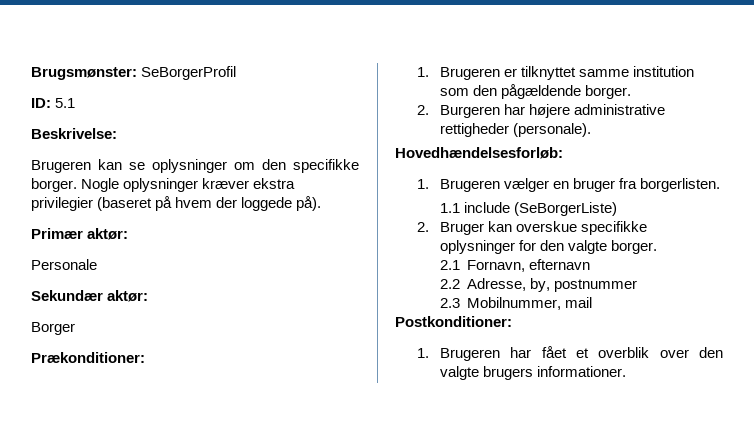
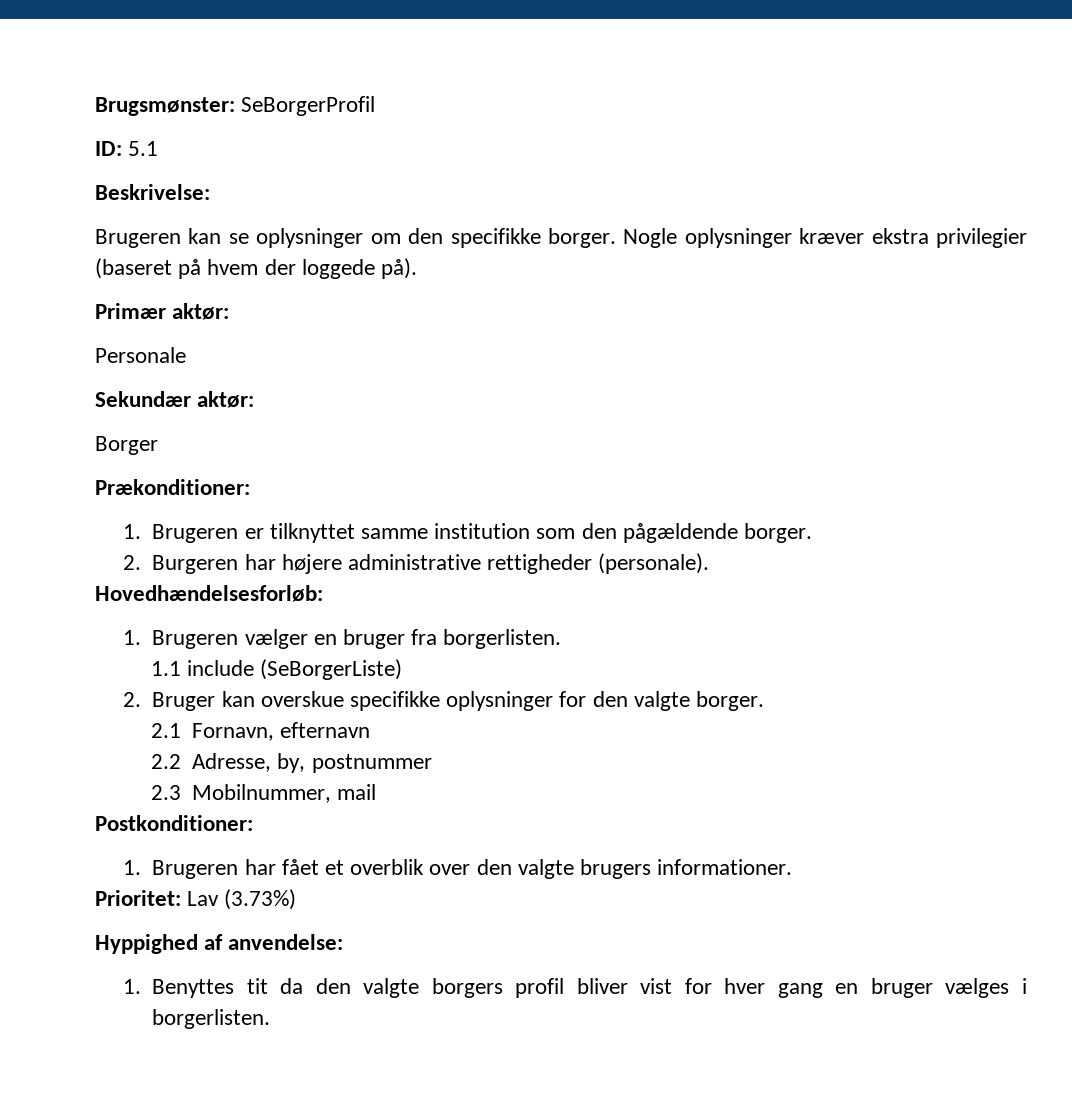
+ Prioritet: Lav (3.73%)
+ Hyppighed af anvendelse:
+ 1. Benyttes tit da den valgte borgers profil bliver vist for hver gang en bruger vælges i borgerlisten.

